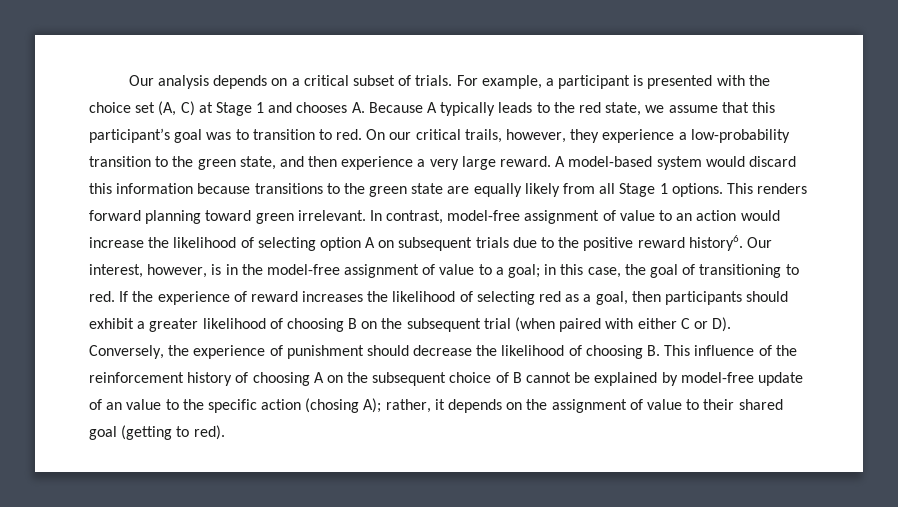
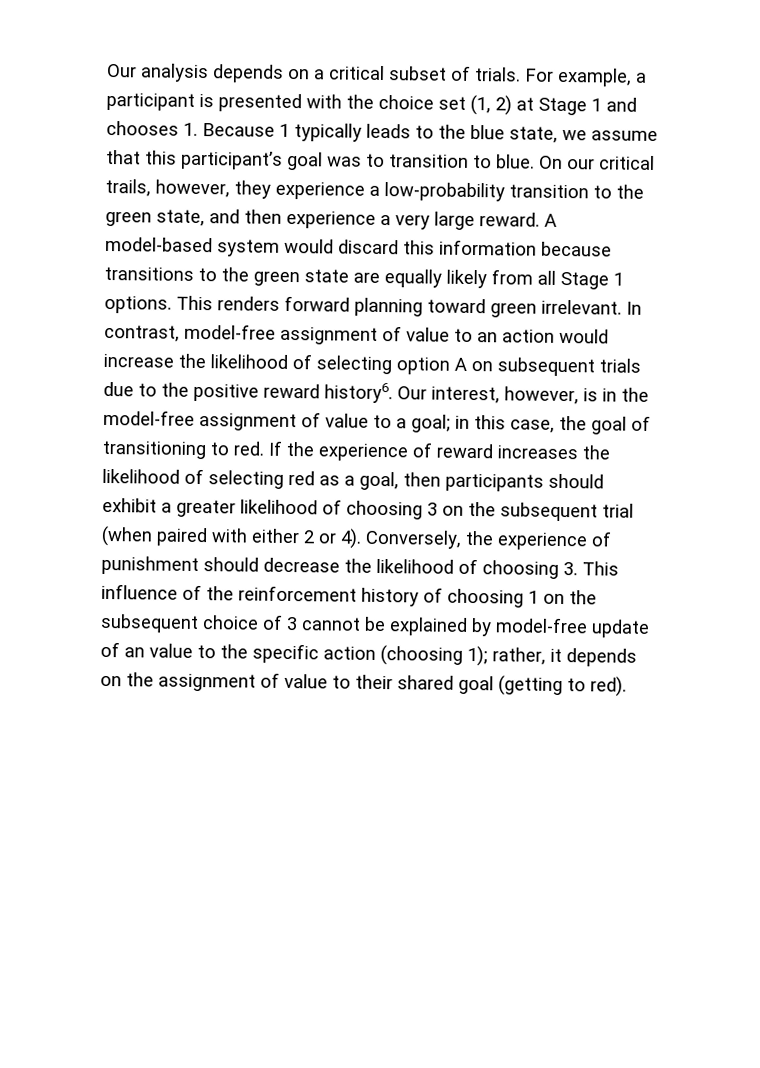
- For example, a participant is presented with the choice set (A, C) at Stage 1 and chooses A. Because A typically leads to the red state, we assume that this participant’s goal was to transition to red.
+ For example, a participant is presented with the choice set (1, 2) at Stage 1 and chooses 1. Because 1 typically leads to the blue state, we assume that this participant’s goal was to transition to blue.
- If the experience of reward increases the likelihood of selecting red as a goal, then participants should exhibit a greater likelihood of choosing B on the subsequent trial (when paired with either C or D). Conversely, the experience of punishment should decrease the likelihood of choosing B. This influence of the reinforcement history of choosing A on the subsequent choice of B cannot be explained by model-free update of an value to the specific action (chosing A);
+ If the experience of reward increases the likelihood of selecting red as a goal, then participants should exhibit a greater likelihood of choosing 3 on the subsequent trial (when paired with either 2 or 4). Conversely, the experience of punishment should decrease the likelihood of choosing 3. This influence of the reinforcement history of choosing 1 on the subsequent choice of 3 cannot be explained by model-free update of an value to the specific action (choosing 1);

